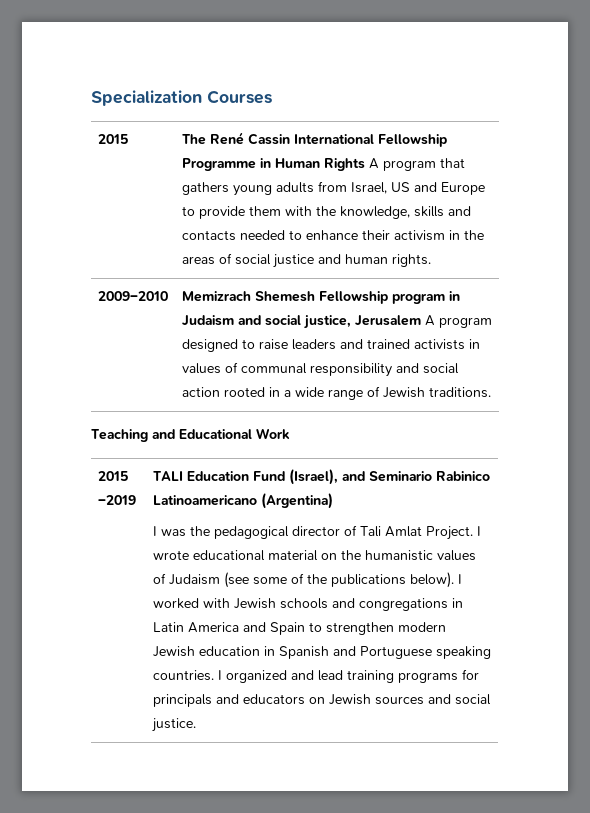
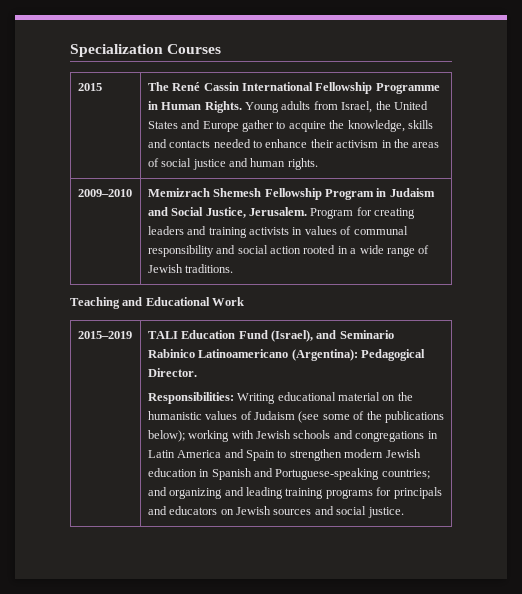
- The René Cassin International Fellowship Programme in Human Rights A program that gathers young adults from Israel, US and Europe to provide them with the knowledge, skills and contacts needed to enhance their activism in the areas of social justice and human rights.
+ The René Cassin International Fellowship Programme in Human Rights. Young adults from Israel, the United States and Europe gather to acquire the knowledge, skills and contacts needed to enhance their activism in the areas of social justice and human rights.
- 2009–2010 | Memizrach Shemesh Fellowship program in Judaism and social justice, Jerusalem A program designed to raise leaders and trained activists in values of communal responsibility and social action rooted in a wide range of Jewish traditions.
+ 2009–2010 | Memizrach Shemesh Fellowship Program in Judaism and Social Justice, Jerusalem. Program for creating leaders and training activists in values of communal responsibility and social action rooted in a wide range of Jewish traditions.
- 2015 –2019
+ 2015–2019
- TALI Education Fund (Israel), and Seminario Rabinico Latinoamericano (Argentina)
- I was the pedagogical director of Tali Amlat Project. I wrote educational material on the humanistic values of Judaism (see some of the publications below). I worked with Jewish schools and congregations in Latin America and Spain to strengthen modern Jewish education in Spanish and Portuguese speaking countries. I organized and lead training programs for principals and educators on Jewish sources and social justice.
+ TALI Education Fund (Israel), and Seminario Rabinico Latinoamericano (Argentina): Pedagogical Director.
+ Responsibilities: Writing educational material on the humanistic values of Judaism (see some of the publications below); working with Jewish schools and congregations in Latin America and Spain to strengthen modern Jewish education in Spanish and Portuguese-speaking countries; and organizing and leading training programs for principals and educators on Jewish sources and social justice.

